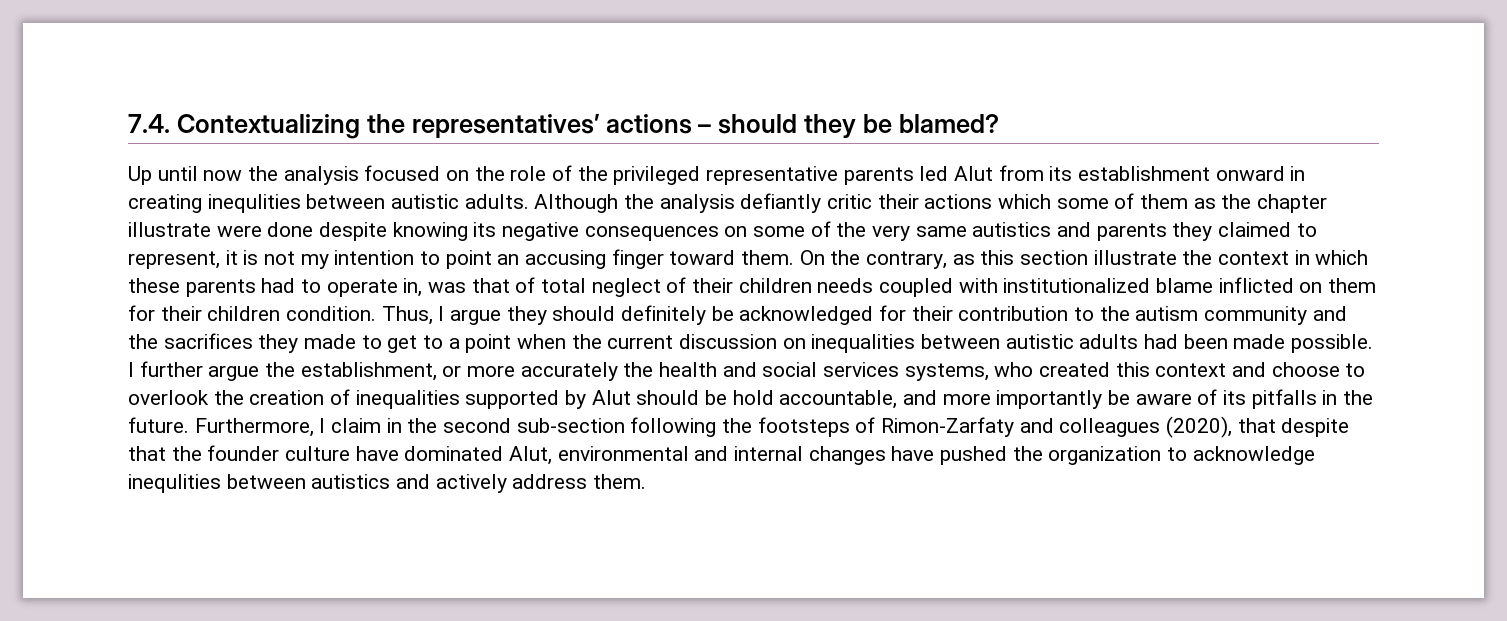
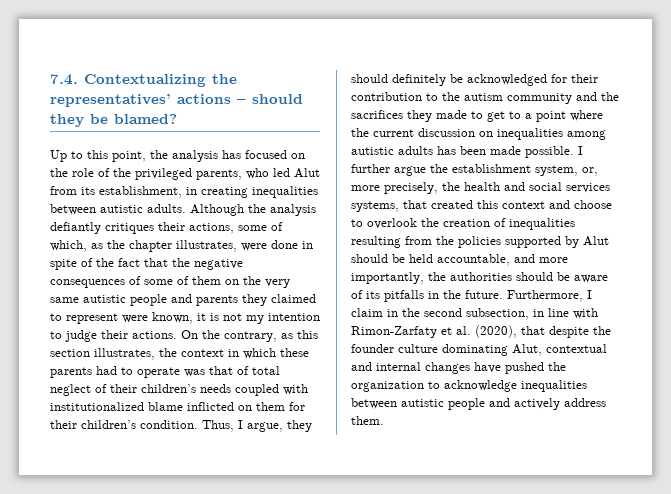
- Up until now the analysis focused on the role of the privileged representative parents led Alut from its establishment onward in creating inequlities between autistic adults.
+ Up to this point, the analysis has focused on the role of the privileged parents, who led Alut from its establishment, in creating inequalities between autistic adults.
- Although the analysis defiantly critic their actions which some of them as the chapter illustrate were done despite knowing its negative consequences on some of the very same autistics and parents they claimed to represent, it is not my intention to point an accusing finger toward them.
+ Although the analysis defiantly critiques their actions, some of which, as the chapter illustrates, were done in spite of the fact that the negative consequences of some of them on the very same autistic people and parents they claimed to represent were known, it is not my intention to judge their actions.
- On the contrary, as this section illustrate the context in which these parents had to operate in, was that of total neglect of their children needs coupled with institutionalized blame inflicted on them for their children condition.
+ On the contrary, as this section illustrates, the context in which these parents had to operate was that of total neglect of their children’s needs coupled with institutionalized blame inflicted on them for their children’s condition.
- Thus, I argue they should definitely be acknowledged for their contribution to the autism community and the sacrifices they made to get to a point when the current discussion on inequalities between autistic adults had been made possible.
+ Thus, I argue, they should definitely be acknowledged for their contribution to the autism community and the sacrifices they made to get to a point where the current discussion on inequalities among autistic adults has been made possible.
- I further argue the establishment, or more accurately the health and social services systems, who created this context and choose to overlook the creation of inequalities supported by Alut should be hold accountable, and more importantly be aware of its pitfalls in the future.
+ I further argue the establishment system, or, more precisely, the health and social services systems, that created this context and choose to overlook the creation of inequalities resulting from the policies supported by Alut should be held accountable, and more importantly, the authorities should be aware of its pitfalls in the future.
- Furthermore, I claim in the second sub-section following the footsteps of Rimon-Zarfaty and colleagues (2020), that despite that the founder culture have dominated Alut, environmental and internal changes have pushed the organization to acknowledge inequlities between autistics and actively address them.
+ Furthermore, I claim in the second subsection, in line with Rimon-Zarfaty et al. (2020), that despite the founder culture dominating Alut, contextual and internal changes have pushed the organization to acknowledge inequalities between autistic people and actively address them.

